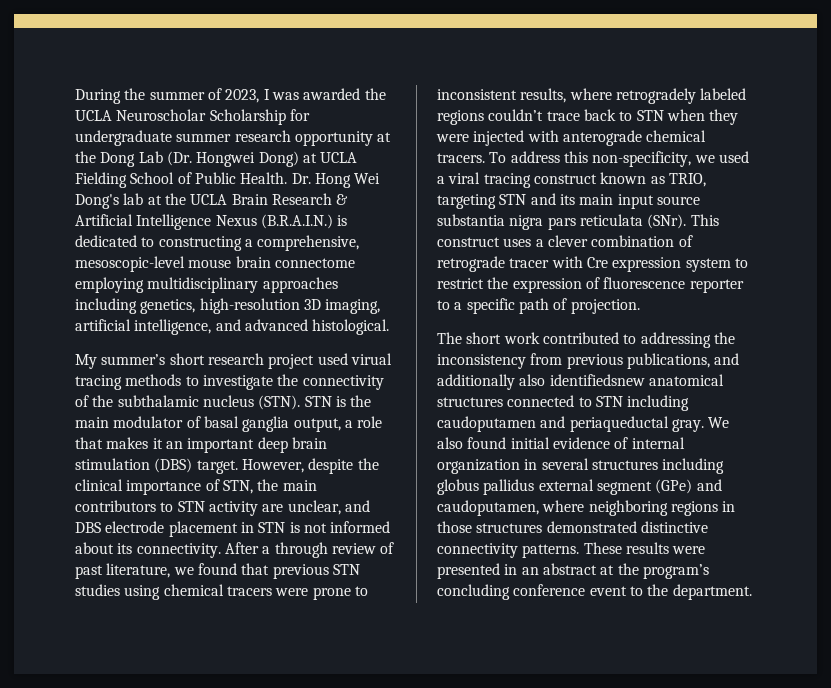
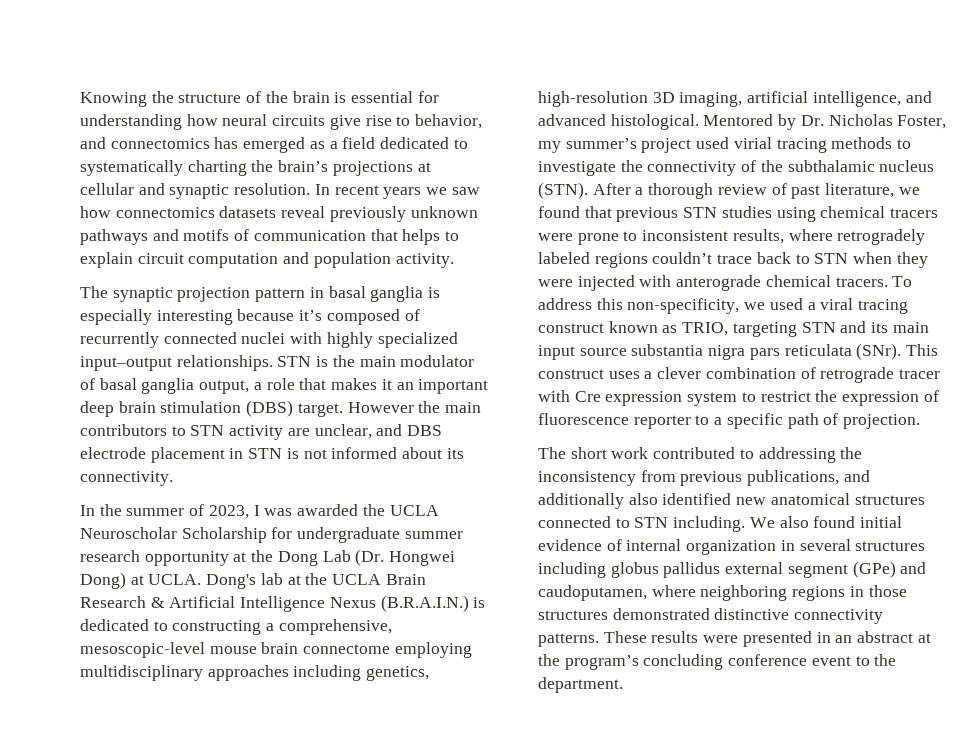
- During the summer of 2023, I was awarded the UCLA Neuroscholar Scholarship for undergraduate summer research opportunity at the Dong Lab (Dr. Hongwei Dong) at UCLA Fielding School of Public Health. Dr. Hong Wei Dong's lab at the UCLA Brain Research & Artificial Intelligence Nexus (B.R.A.I.N.) is dedicated to constructing a comprehensive, mesoscopic-level mouse brain connectome employing multidisciplinary approaches including genetics, high-resolution 3D imaging, artificial intelligence, and advanced histological.
- My summer’s short research project used virual tracing methods to investigate the connectivity of the subthalamic nucleus (STN).
+ Knowing the structure of the brain is essential for understanding how neural circuits give rise to behavior, and connectomics has emerged as a field dedicated to systematically charting the brain’s projections at cellular and synaptic resolution. In recent years we saw how connectomics datasets reveal previously unknown pathways and motifs of communication that helps to explain circuit computation and population activity.
+ The synaptic projection pattern in basal ganglia is especially interesting because it’s composed of recurrently connected nuclei with highly specialized input–output relationships. STN is the main modulator of basal ganglia output, a role that makes it an important deep brain stimulation (DBS) target. However the main contributors to STN activity are unclear, and DBS electrode placement in STN is not informed about its connectivity.
+ In the summer of 2023, I was awarded the UCLA Neuroscholar Scholarship for undergraduate summer research opportunity at the Dong Lab (Dr. Hongwei Dong) at UCLA. Dong's lab at the UCLA Brain Research & Artificial Intelligence Nexus (B.R.A.I.N.) is dedicated to constructing a comprehensive, mesoscopic-level mouse brain connectome employing multidisciplinary approaches including genetics, high-resolution 3D imaging, artificial intelligence, and advanced histological. Mentored by Dr. Nicholas Foster, my summer’s project used virial tracing methods to investigate the connectivity of the subthalamic nucleus (STN).
- STN is the main modulator of basal ganglia output, a role that makes it an important deep brain stimulation (DBS) target. However, despite the clinical importance of STN, the main contributors to STN activity are unclear, and DBS electrode placement in STN is not informed about its connectivity.
- After a through review of past literature, we found that previous STN studies using chemical tracers were prone to inconsistent results, where retrogradely labeled regions couldn’t trace back to STN when they were injected with anterograde chemical tracers.
+ After a thorough review of past literature, we found that previous STN studies using chemical tracers were prone to inconsistent results, where retrogradely labeled regions couldn’t trace back to STN when they were injected with anterograde chemical tracers.
- The short work contributed to addressing the inconsistency from previous publications, and additionally also identifiedsnew anatomical structures connected to STN including caudoputamen and periaqueductal gray.
+ The short work contributed to addressing the inconsistency from previous publications, and additionally also identified new anatomical structures connected to STN including.

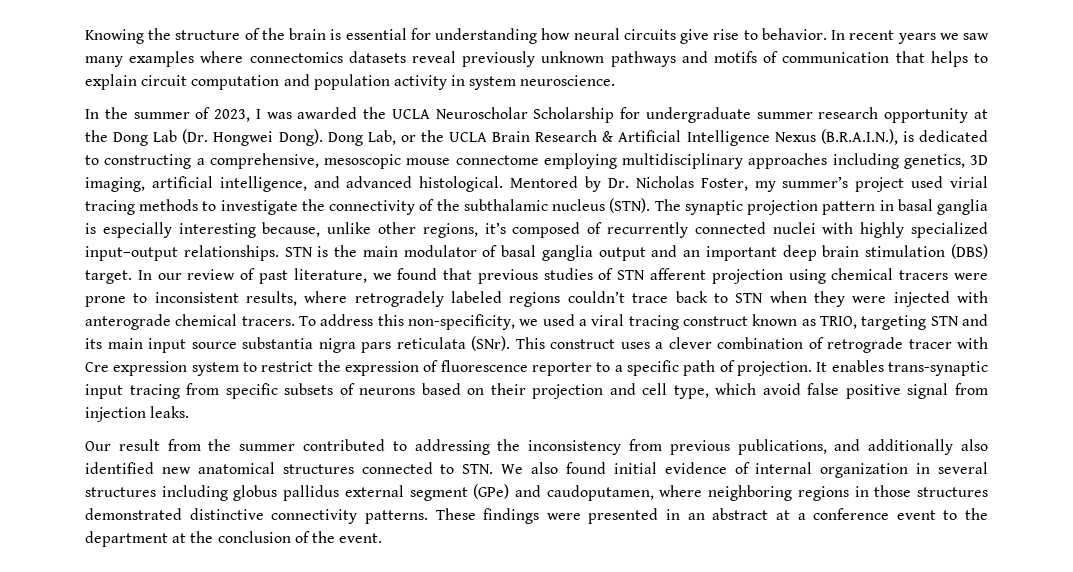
- Knowing the structure of the brain is essential for understanding how neural circuits give rise to behavior, and connectomics has emerged as a field dedicated to systematically charting the brain’s projections at cellular and synaptic resolution.
+ Knowing the structure of the brain is essential for understanding how neural circuits give rise to behavior.
- In recent years we saw how connectomics datasets reveal previously unknown pathways and motifs of communication that helps to explain circuit computation and population activity.
- The synaptic projection pattern in basal ganglia is especially interesting because it’s composed of recurrently connected nuclei with highly specialized input–output relationships. STN is the main modulator of basal ganglia output, a role that makes it an important deep brain stimulation (DBS) target. However the main contributors to STN activity are unclear, and DBS electrode placement in STN is not informed about its connectivity.
+ In recent years we saw many examples where connectomics datasets reveal previously unknown pathways and motifs of communication that helps to explain circuit computation and population activity in system neuroscience.
- In the summer of 2023, I was awarded the UCLA Neuroscholar Scholarship for undergraduate summer research opportunity at the Dong Lab (Dr. Hongwei Dong) at UCLA. Dong's lab at the UCLA Brain Research & Artificial Intelligence Nexus (B.R.A.I.N.) is dedicated to constructing a comprehensive, mesoscopic-level mouse brain connectome employing multidisciplinary approaches including genetics, high-resolution 3D imaging, artificial intelligence, and advanced histological.
+ In the summer of 2023, I was awarded the UCLA Neuroscholar Scholarship for undergraduate summer research opportunity at the Dong Lab (Dr. Hongwei Dong). Dong Lab, or the UCLA Brain Research & Artificial Intelligence Nexus (B.R.A.I.N.), is dedicated to constructing a comprehensive, mesoscopic mouse connectome employing multidisciplinary approaches including genetics, 3D imaging, artificial intelligence, and advanced histological.
- After a thorough review of past literature, we found that previous STN studies using chemical tracers were prone to inconsistent results, where retrogradely labeled regions couldn’t trace back to STN when they were injected with anterograde chemical tracers.
+ The synaptic projection pattern in basal ganglia is especially interesting because, unlike other regions, it’s composed of recurrently connected nuclei with highly specialized input–output relationships. STN is the main modulator of basal ganglia output and an important deep brain stimulation (DBS) target. In our review of past literature, we found that previous studies of STN afferent projection using chemical tracers were prone to inconsistent results, where retrogradely labeled regions couldn’t trace back to STN when they were injected with anterograde chemical tracers.
- This construct uses a clever combination of retrograde tracer with Cre expression system to restrict the expression of fluorescence reporter to a specific path of projection.
- The short work contributed to addressing the inconsistency from previous publications, and additionally also identified new anatomical structures connected to STN including. We also found initial evidence of internal organization in several structures including globus pallidus external segment (GPe) and caudoputamen, where neighboring regions in those structures demonstrated distinctive connectivity patterns.
+ This construct uses a clever combination of retrograde tracer with Cre expression system to restrict the expression of fluorescence reporter to a specific path of projection. It enables trans-synaptic input tracing from specific subsets of neurons based on their projection and cell type, which avoid false positive signal from injection leaks.
+ Our result from the summer contributed to addressing the inconsistency from previous publications, and additionally also identified new anatomical structures connected to STN. We also found initial evidence of internal organization in several structures including globus pallidus external segment (GPe) and caudoputamen, where neighboring regions in those structures demonstrated distinctive connectivity patterns.
- These results were presented in an abstract at the program’s concluding conference event to the department.
+ These findings were presented in an abstract at a conference event to the department at the conclusion of the event.

